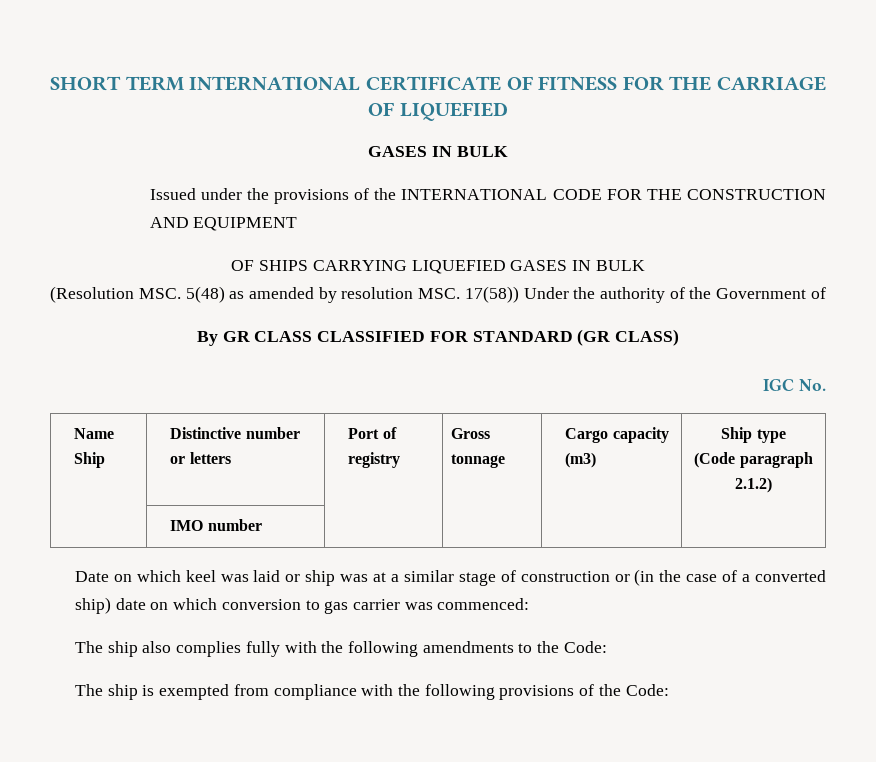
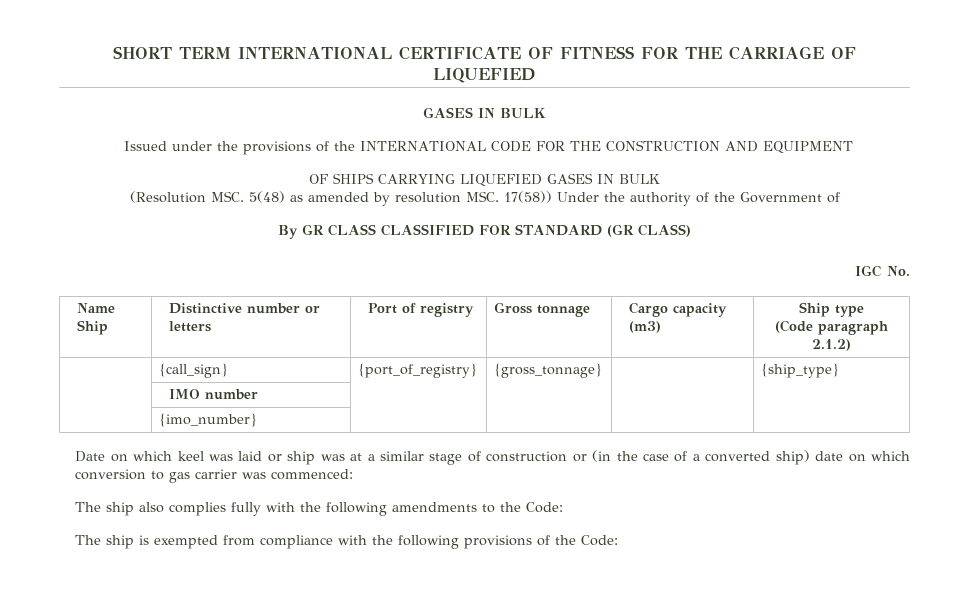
+ | {call_sign} | {port_of_registry} | {gross_tonnage} | | {ship_type}
+ | {imo_number} | | | |

